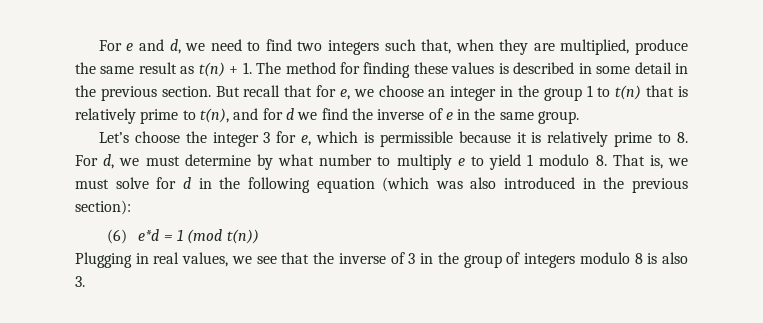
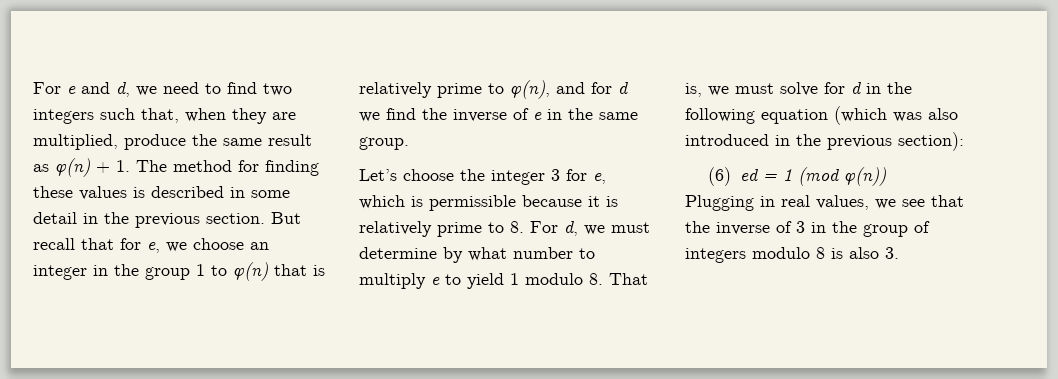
- For e and d, we need to find two integers such that, when they are multiplied, produce the same result as t(n) + 1. The method for finding these values is described in some detail in the previous section.
+ For e and d, we need to find two integers such that, when they are multiplied, produce the same result as φ(n) + 1. The method for finding these values is described in some detail in the previous section.
- But recall that for e, we choose an integer in the group 1 to t(n) that is relatively prime to t(n), and for d we find the inverse of e in the same group.
+ But recall that for e, we choose an integer in the group 1 to φ(n) that is relatively prime to φ(n), and for d we find the inverse of e in the same group.
- (6) e*d = 1 (mod t(n))
+ (6) ed = 1 (mod φ(n))

